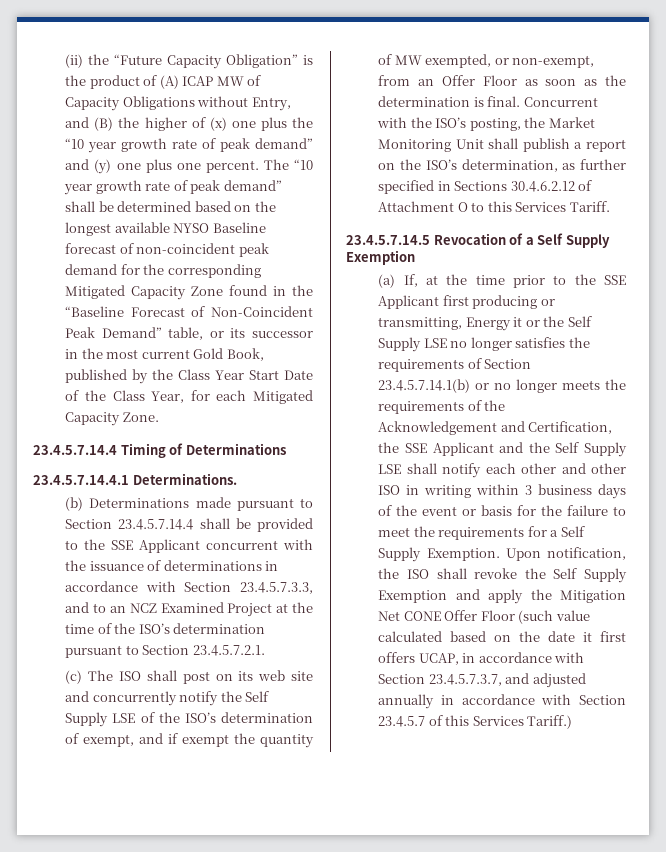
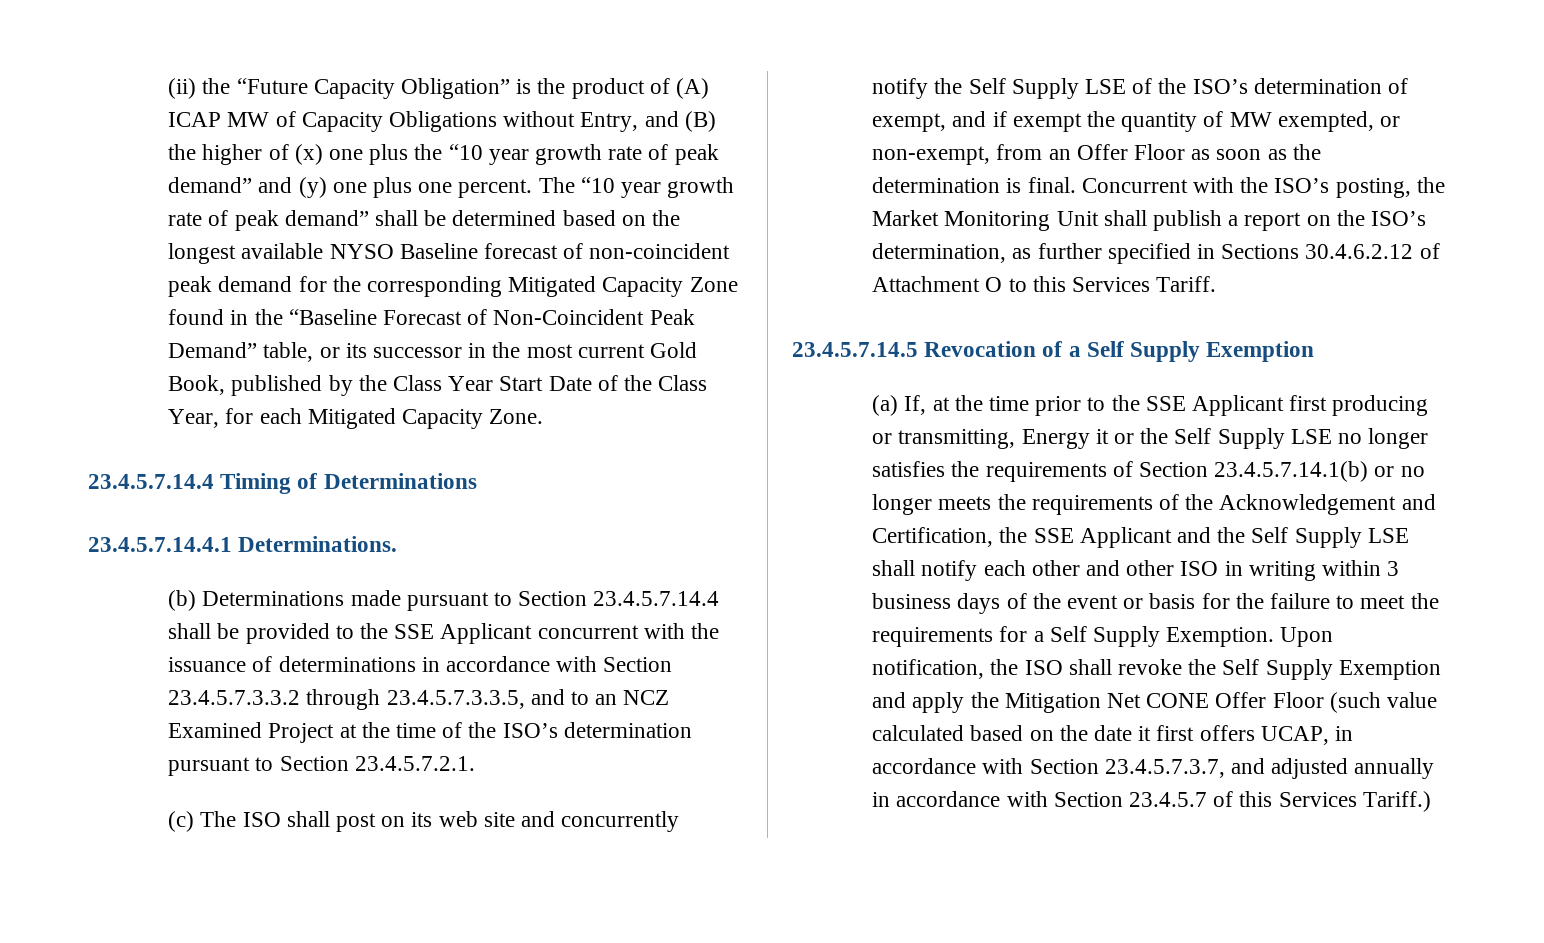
- (b) Determinations made pursuant to Section 23.4.5.7.14.4 shall be provided to the SSE Applicant concurrent with the issuance of determinations in accordance with Section 23.4.5.7.3.3, and to an NCZ Examined Project at the time of the ISO’s determination pursuant to Section 23.4.5.7.2.1.
+ (b) Determinations made pursuant to Section 23.4.5.7.14.4 shall be provided to the SSE Applicant concurrent with the issuance of determinations in accordance with Section 23.4.5.7.3.3.2 through 23.4.5.7.3.3.5, and to an NCZ Examined Project at the time of the ISO’s determination pursuant to Section 23.4.5.7.2.1.

